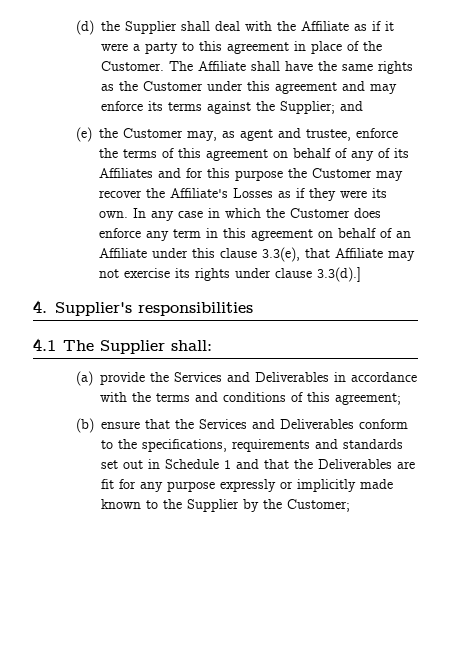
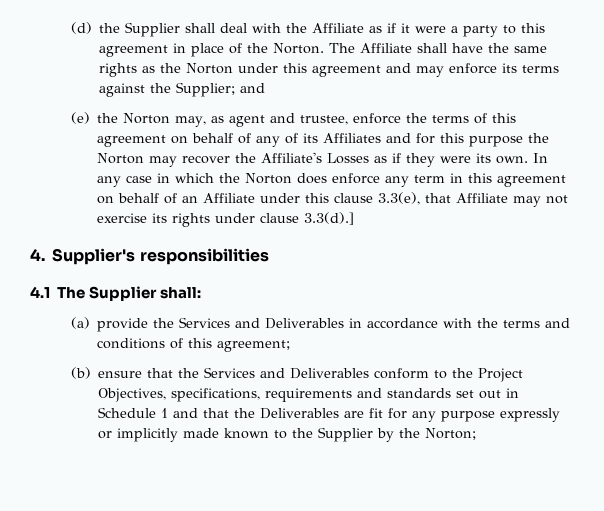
- (d) the Supplier shall deal with the Affiliate as if it were a party to this agreement in place of the Customer.
+ (d) the Supplier shall deal with the Affiliate as if it were a party to this agreement in place of the Norton.
- The Affiliate shall have the same rights as the Customer under this agreement and may enforce its terms against the Supplier; and
+ The Affiliate shall have the same rights as the Norton under this agreement and may enforce its terms against the Supplier; and
- (e) the Customer may, as agent and trustee, enforce the terms of this agreement on behalf of any of its Affiliates and for this purpose the Customer may recover the Affiliate's Losses as if they were its own.
+ (e) the Norton may, as agent and trustee, enforce the terms of this agreement on behalf of any of its Affiliates and for this purpose the Norton may recover the Affiliate's Losses as if they were its own.
- In any case in which the Customer does enforce any term in this agreement on behalf of an Affiliate under this clause 3.3(e), that Affiliate may not exercise its rights under clause 3.3(d).]
+ In any case in which the Norton does enforce any term in this agreement on behalf of an Affiliate under this clause 3.3(e), that Affiliate may not exercise its rights under clause 3.3(d).]
- (b) ensure that the Services and Deliverables conform to the specifications, requirements and standards set out in Schedule 1 and that the Deliverables are fit for any purpose expressly or implicitly made known to the Supplier by the Customer;
+ (b) ensure that the Services and Deliverables conform to the Project Objectives, specifications, requirements and standards set out in Schedule 1 and that the Deliverables are fit for any purpose expressly or implicitly made known to the Supplier by the Norton;

